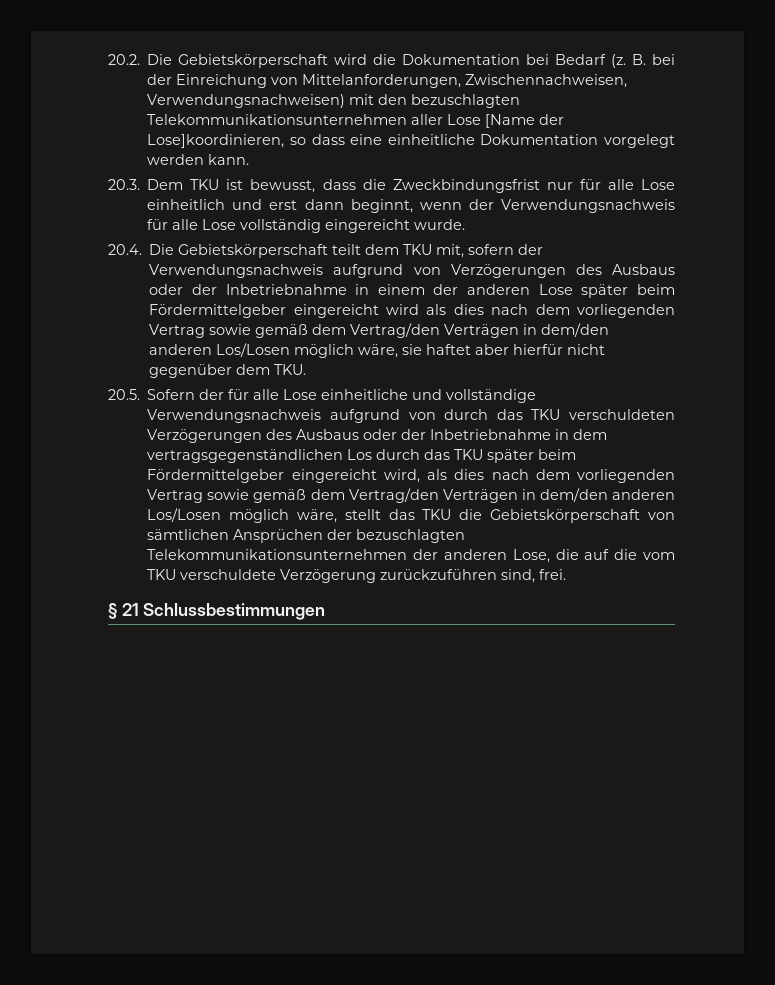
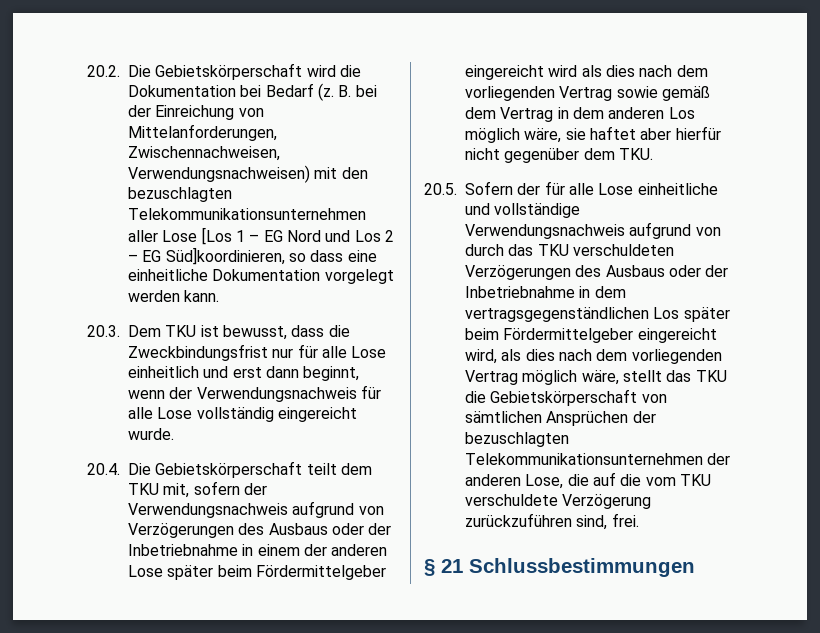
- B. bei der Einreichung von Mittelanforderungen, Zwischennachweisen, Verwendungsnachweisen) mit den bezuschlagten Telekommunikationsunternehmen aller Lose [Name der Lose]koordinieren, so dass eine einheitliche Dokumentation vorgelegt werden kann.
+ B. bei der Einreichung von Mittelanforderungen, Zwischennachweisen, Verwendungsnachweisen) mit den bezuschlagten Telekommunikationsunternehmen aller Lose [Los 1 – EG Nord und Los 2 – EG Süd]koordinieren, so dass eine einheitliche Dokumentation vorgelegt werden kann.
- 20.4. Die Gebietskörperschaft teilt dem TKU mit, sofern der Verwendungsnachweis aufgrund von Verzögerungen des Ausbaus oder der Inbetriebnahme in einem der anderen Lose später beim Fördermittelgeber eingereicht wird als dies nach dem vorliegenden Vertrag sowie gemäß dem Vertrag/den Verträgen in dem/den anderen Los/Losen möglich wäre, sie haftet aber hierfür nicht gegenüber dem TKU.
+ 20.4. Die Gebietskörperschaft teilt dem TKU mit, sofern der Verwendungsnachweis aufgrund von Verzögerungen des Ausbaus oder der Inbetriebnahme in einem der anderen Lose später beim Fördermittelgeber eingereicht wird als dies nach dem vorliegenden Vertrag sowie gemäß dem Vertrag in dem anderen Los möglich wäre, sie haftet aber hierfür nicht gegenüber dem TKU.
- 20.5. Sofern der für alle Lose einheitliche und vollständige Verwendungsnachweis aufgrund von durch das TKU verschuldeten Verzögerungen des Ausbaus oder der Inbetriebnahme in dem vertragsgegenständlichen Los durch das TKU später beim Fördermittelgeber eingereicht wird, als dies nach dem vorliegenden Vertrag sowie gemäß dem Vertrag/den Verträgen in dem/den anderen Los/Losen möglich wäre, stellt das TKU die Gebietskörperschaft von sämtlichen Ansprüchen der bezuschlagten Telekommunikationsunternehmen der anderen Lose, die auf die vom TKU verschuldete Verzögerung zurückzuführen sind, frei.
+ 20.5. Sofern der für alle Lose einheitliche und vollständige Verwendungsnachweis aufgrund von durch das TKU verschuldeten Verzögerungen des Ausbaus oder der Inbetriebnahme in dem vertragsgegenständlichen Los später beim Fördermittelgeber eingereicht wird, als dies nach dem vorliegenden Vertrag möglich wäre, stellt das TKU die Gebietskörperschaft von sämtlichen Ansprüchen der bezuschlagten Telekommunikationsunternehmen der anderen Lose, die auf die vom TKU verschuldete Verzögerung zurückzuführen sind, frei.

